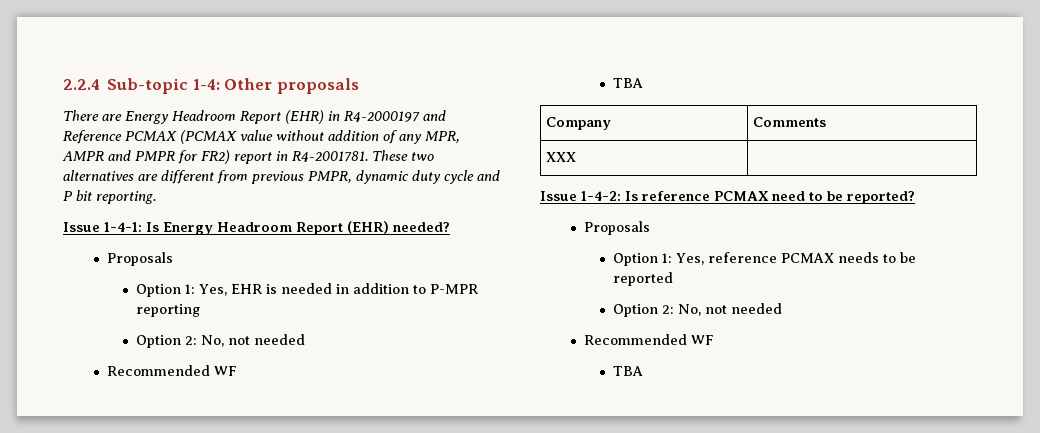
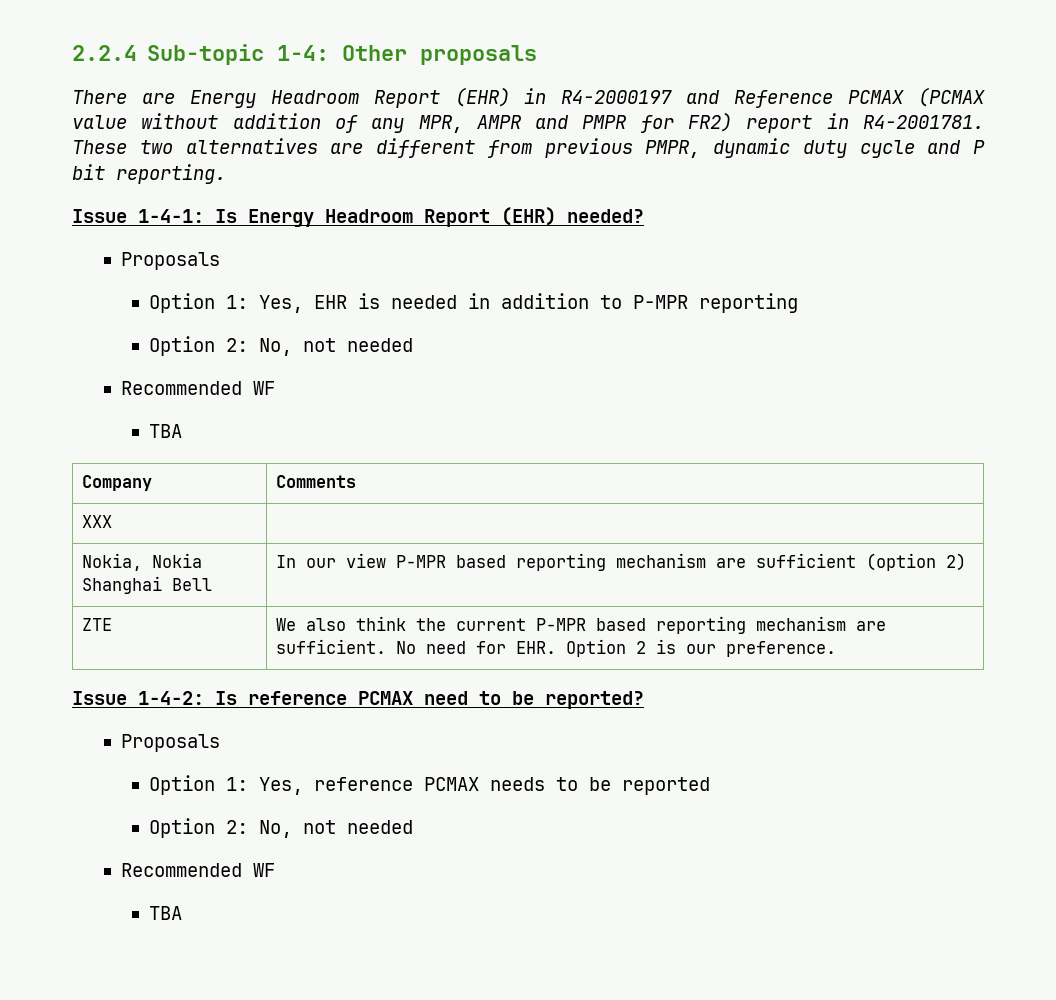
+ Nokia, Nokia Shanghai Bell | In our view P-MPR based reporting mechanism are sufficient (option 2)
+ ZTE | We also think the current P-MPR based reporting mechanism are sufficient. No need for EHR. Option 2 is our preference.

